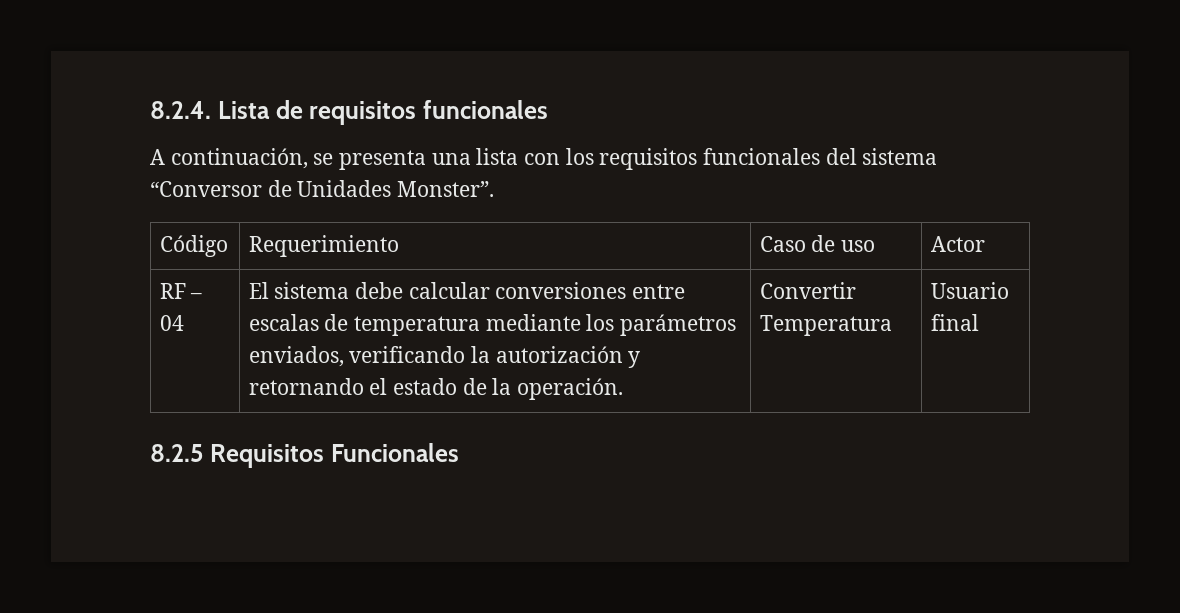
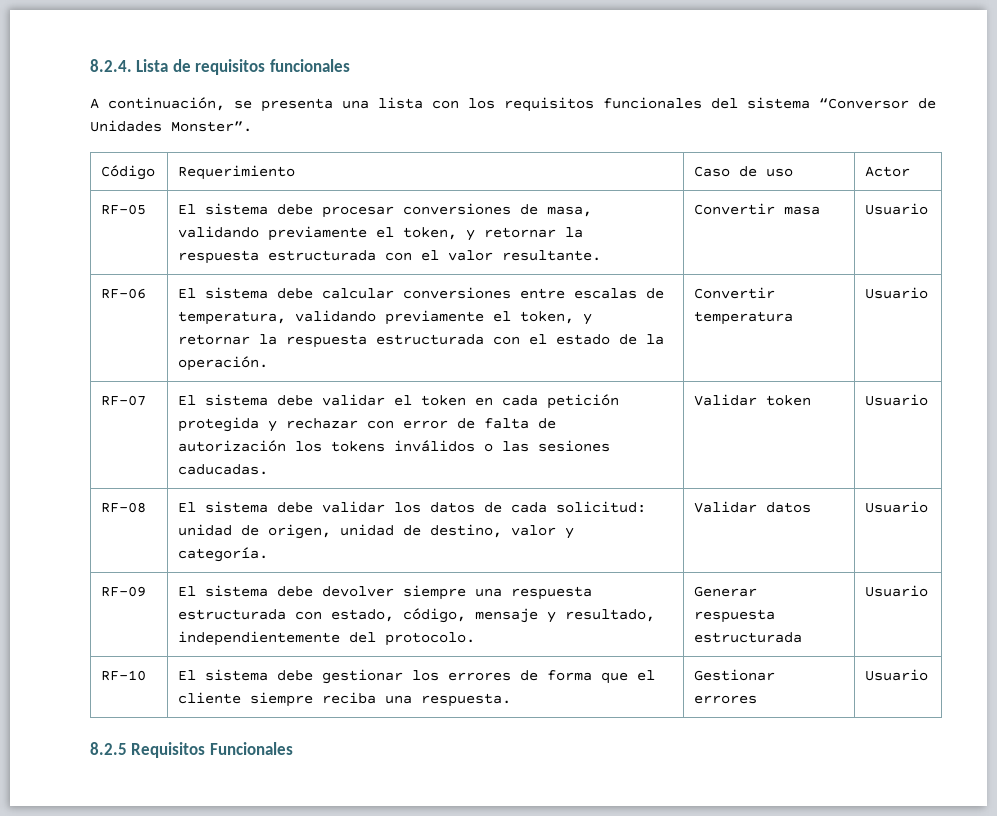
- RF – 04 | El sistema debe calcular conversiones entre escalas de temperatura mediante los parámetros enviados, verificando la autorización y retornando el estado de la operación. | Convertir Temperatura | Usuario final
+ RF-05 | El sistema debe procesar conversiones de masa, validando previamente el token, y retornar la respuesta estructurada con el valor resultante. | Convertir masa | Usuario
+ RF-06 | El sistema debe calcular conversiones entre escalas de temperatura, validando previamente el token, y retornar la respuesta estructurada con el estado de la operación. | Convertir temperatura | Usuario
+ RF-07 | El sistema debe validar el token en cada petición protegida y rechazar con error de falta de autorización los tokens inválidos o las sesiones caducadas. | Validar token | Usuario
+ RF-08 | El sistema debe validar los datos de cada solicitud: unidad de origen, unidad de destino, valor y categoría. | Validar datos | Usuario
+ RF-09 | El sistema debe devolver siempre una respuesta estructurada con estado, código, mensaje y resultado, independientemente del protocolo. | Generar respuesta estructurada | Usuario
+ RF-10 | El sistema debe gestionar los errores de forma que el cliente siempre reciba una respuesta. | Gestionar errores | Usuario

